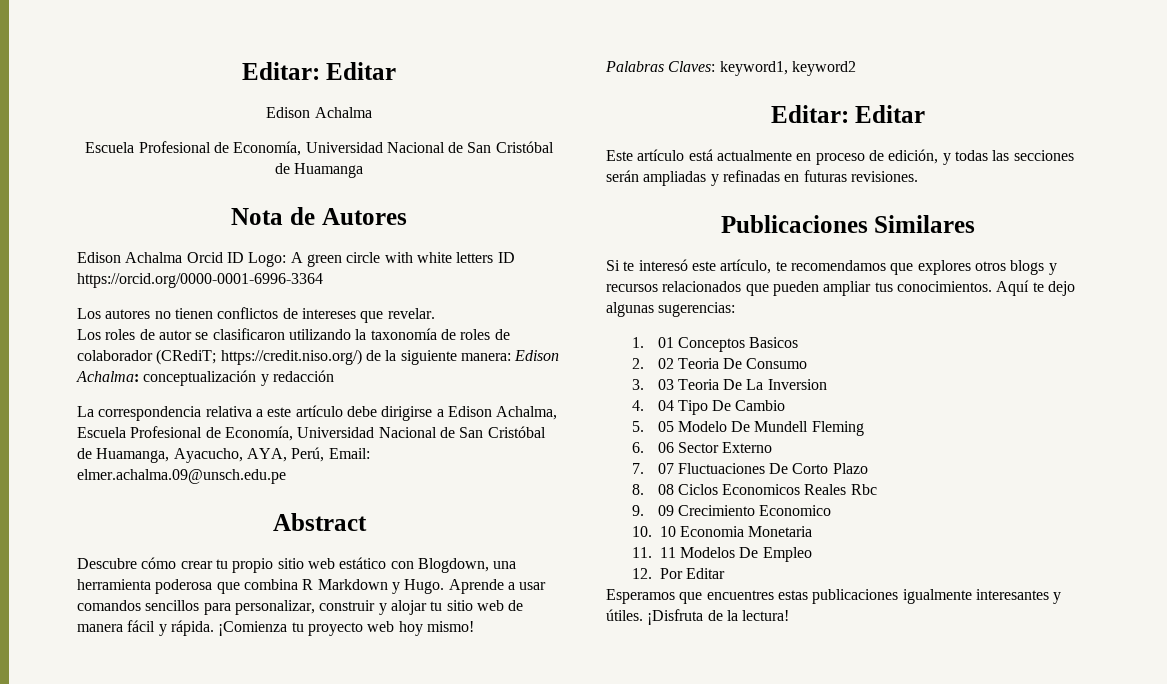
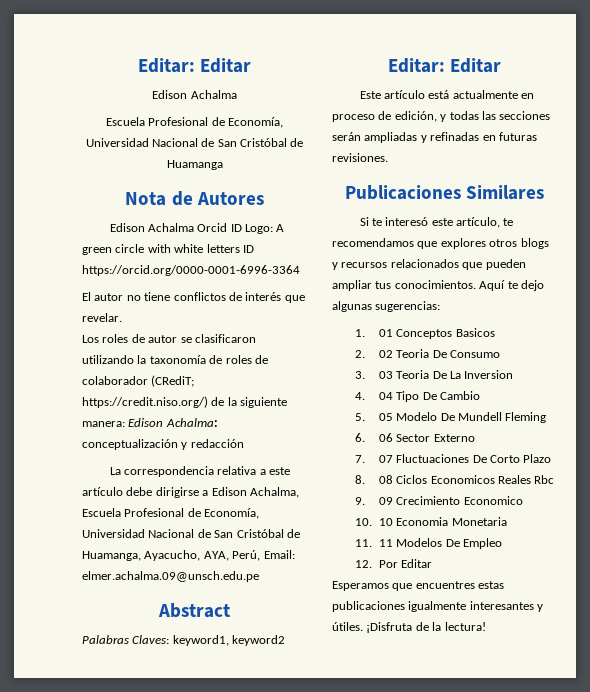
- Los autores no tienen conflictos de intereses que revelar.
+ El autor no tiene conflictos de interés que revelar.
- Descubre cómo crear tu propio sitio web estático con Blogdown, una herramienta poderosa que combina R Markdown y Hugo. Aprende a usar comandos sencillos para personalizar, construir y alojar tu sitio web de manera fácil y rápida. ¡Comienza tu proyecto web hoy mismo!

